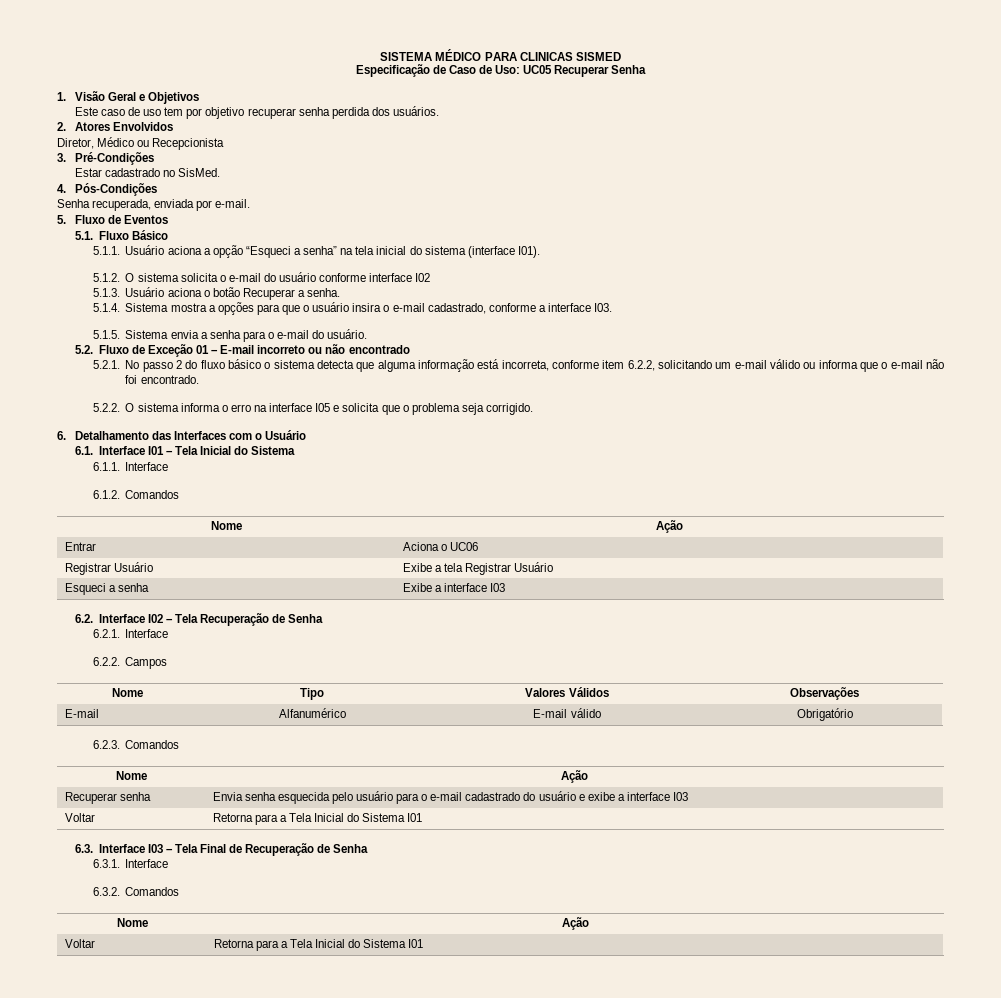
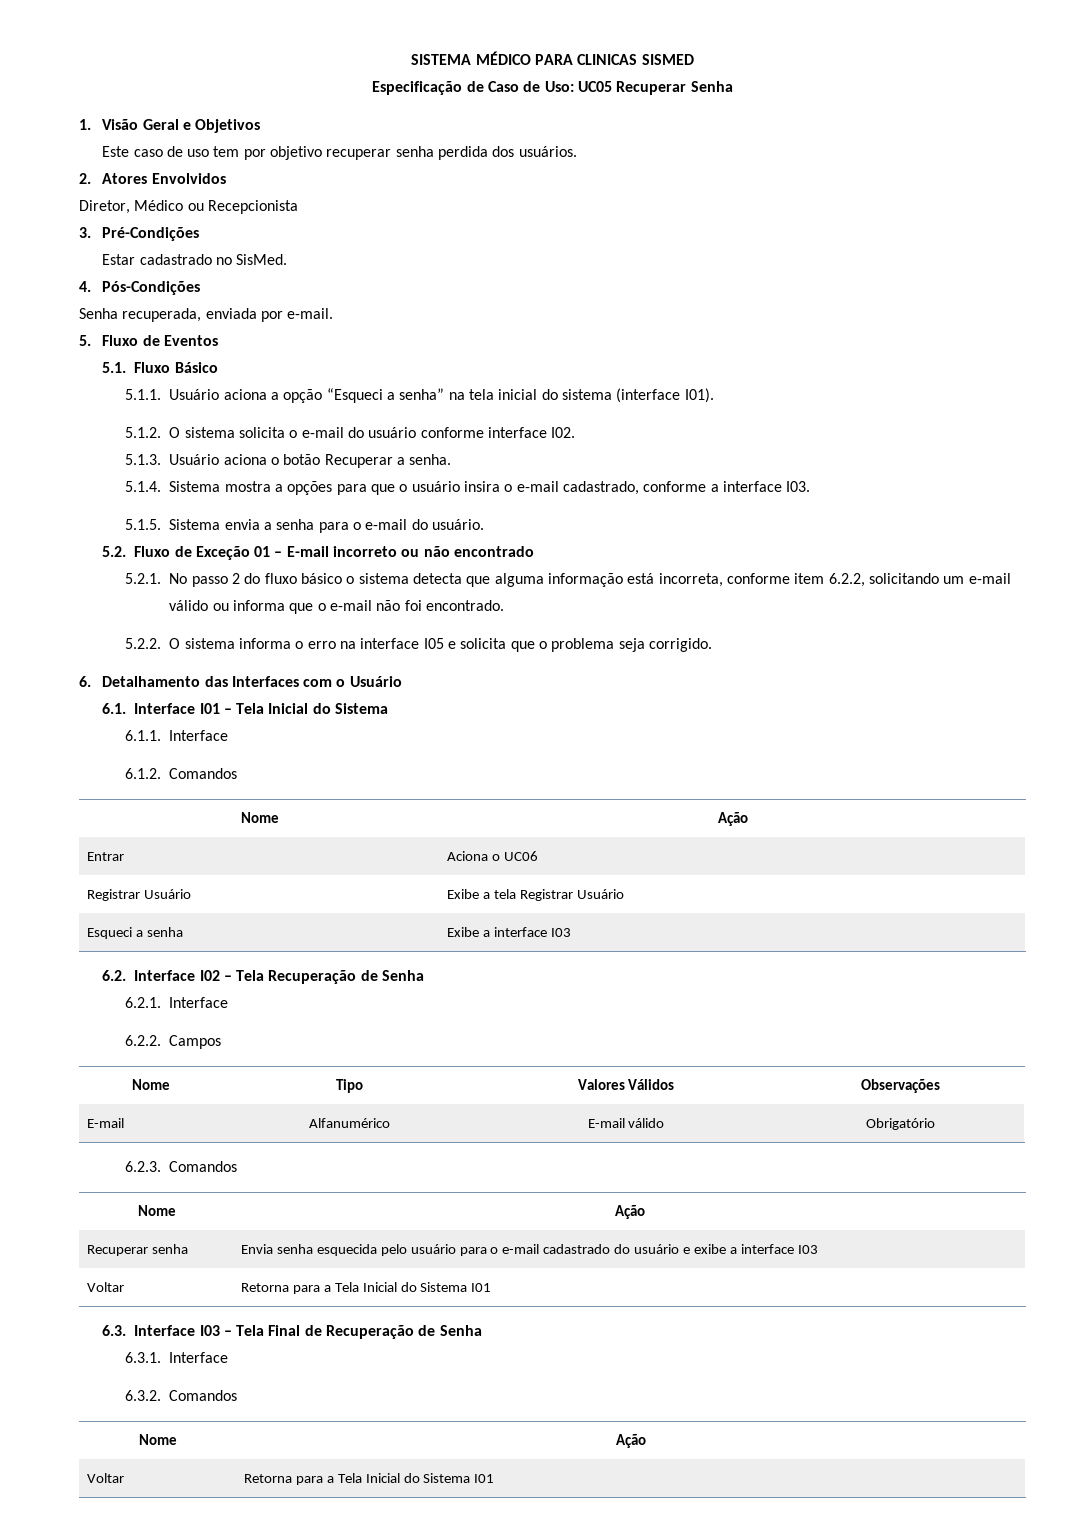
- 5.1.2. O sistema solicita o e-mail do usuário conforme interface I02
+ 5.1.2. O sistema solicita o e-mail do usuário conforme interface I02.

